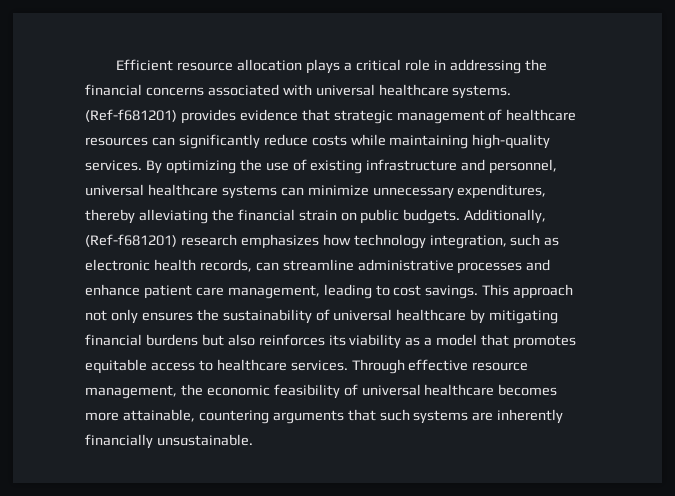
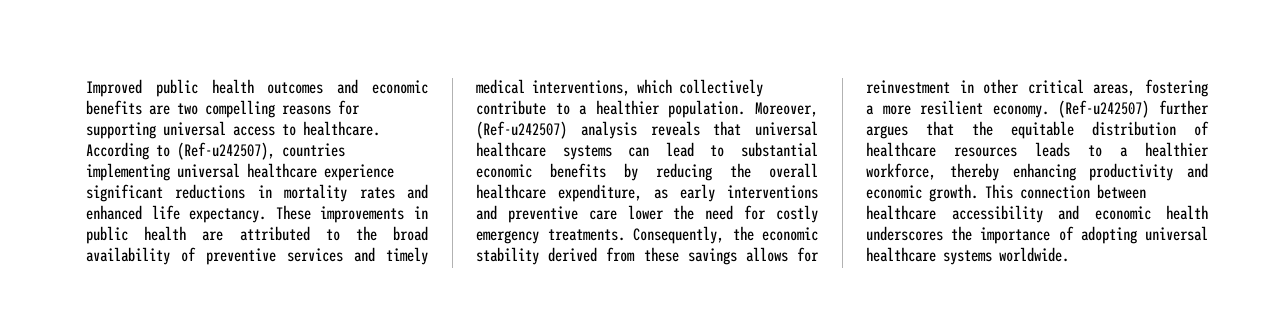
- Efficient resource allocation plays a critical role in addressing the financial concerns associated with universal healthcare systems. (Ref-f681201) provides evidence that strategic management of healthcare resources can significantly reduce costs while maintaining high-quality services. By optimizing the use of existing infrastructure and personnel, universal healthcare systems can minimize unnecessary expenditures, thereby alleviating the financial strain on public budgets. Additionally, (Ref-f681201) research emphasizes how technology integration, such as electronic health records, can streamline administrative processes and enhance patient care management, leading to cost savings. This approach not only ensures the sustainability of universal healthcare by mitigating financial burdens but also reinforces its viability as a model that promotes equitable access to healthcare services. Through effective resource management, the economic feasibility of universal healthcare becomes more attainable, countering arguments that such systems are inherently financially unsustainable.
+ Improved public health outcomes and economic benefits are two compelling reasons for supporting universal access to healthcare. According to (Ref-u242507), countries implementing universal healthcare experience significant reductions in mortality rates and enhanced life expectancy. These improvements in public health are attributed to the broad availability of preventive services and timely medical interventions, which collectively contribute to a healthier population. Moreover, (Ref-u242507) analysis reveals that universal healthcare systems can lead to substantial economic benefits by reducing the overall healthcare expenditure, as early interventions and preventive care lower the need for costly emergency treatments. Consequently, the economic stability derived from these savings allows for reinvestment in other critical areas, fostering a more resilient economy. (Ref-u242507) further argues that the equitable distribution of healthcare resources leads to a healthier workforce, thereby enhancing productivity and economic growth. This connection between healthcare accessibility and economic health underscores the importance of adopting universal healthcare systems worldwide.

